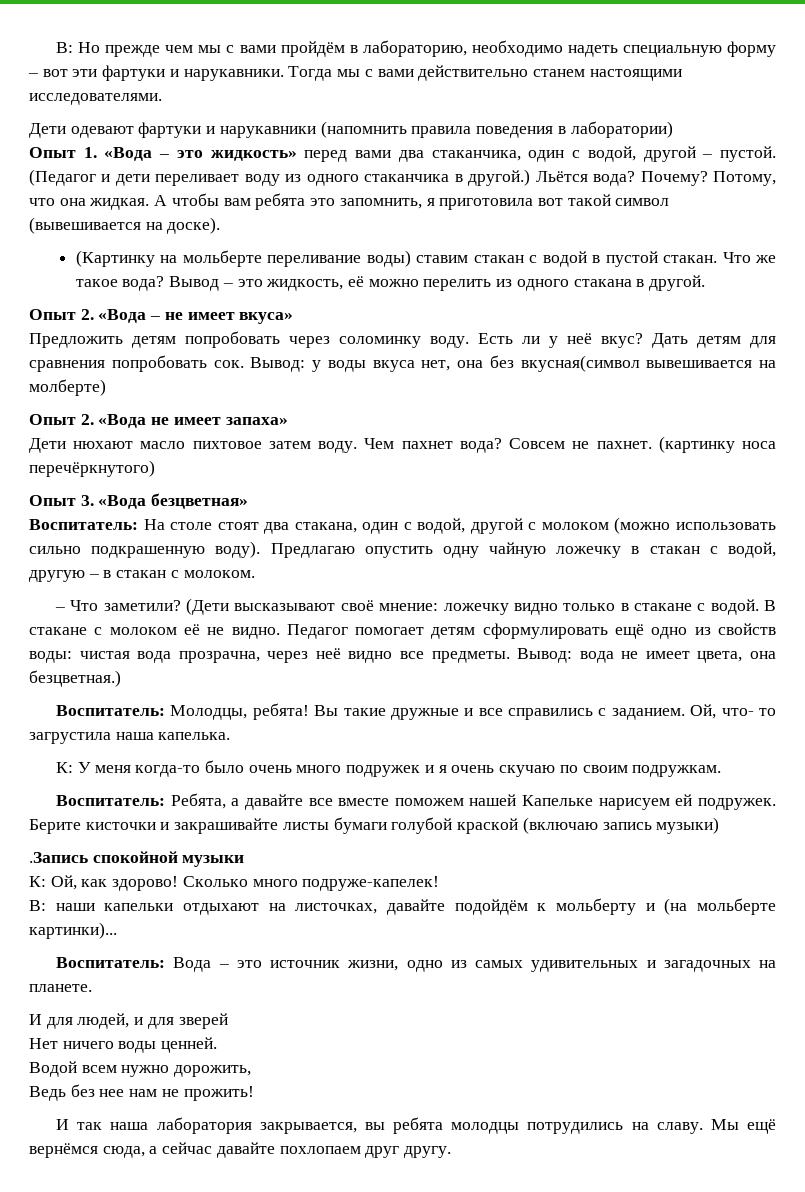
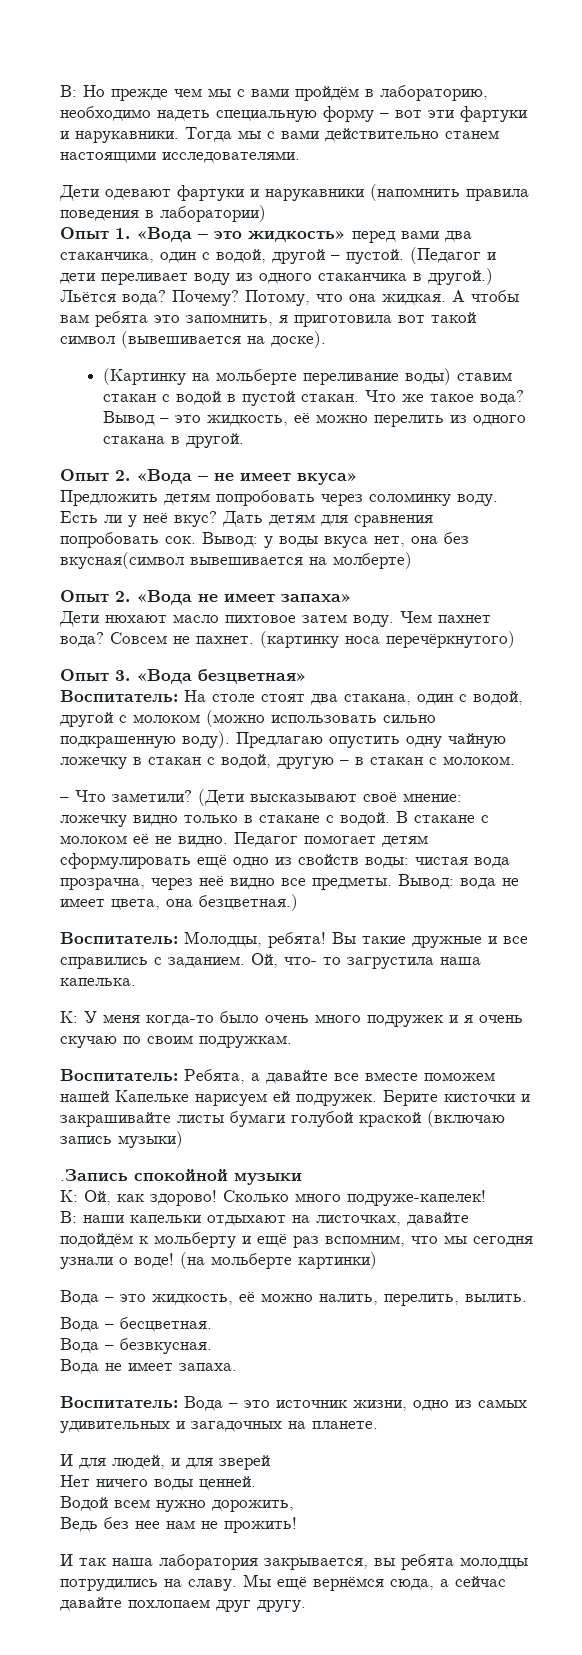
- В: наши капельки отдыхают на листочках, давайте подойдём к мольберту и (на мольберте картинки)...
+ В: наши капельки отдыхают на листочках, давайте подойдём к мольберту и ещё раз вспомним, что мы сегодня узнали о воде! (на мольберте картинки)
+ Вода – это жидкость, её можно налить, перелить, вылить.
+ Вода – бесцветная.
+ Вода – безвкусная.
+ Вода не имеет запаха.

